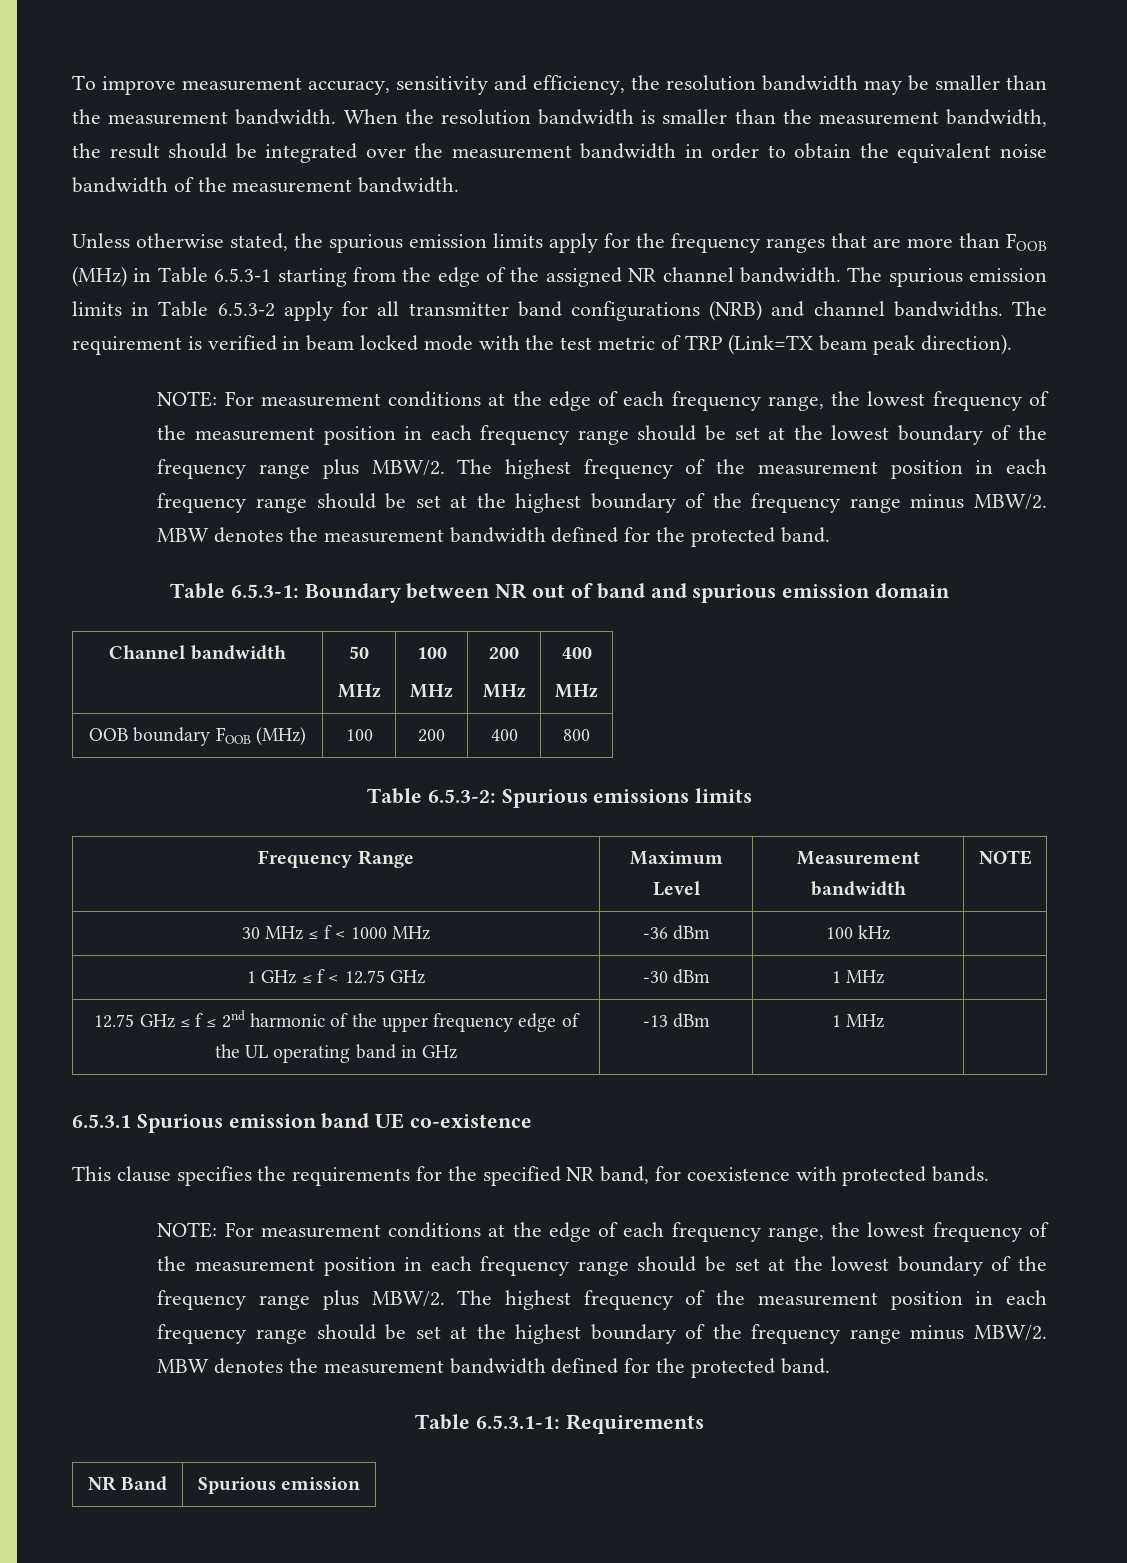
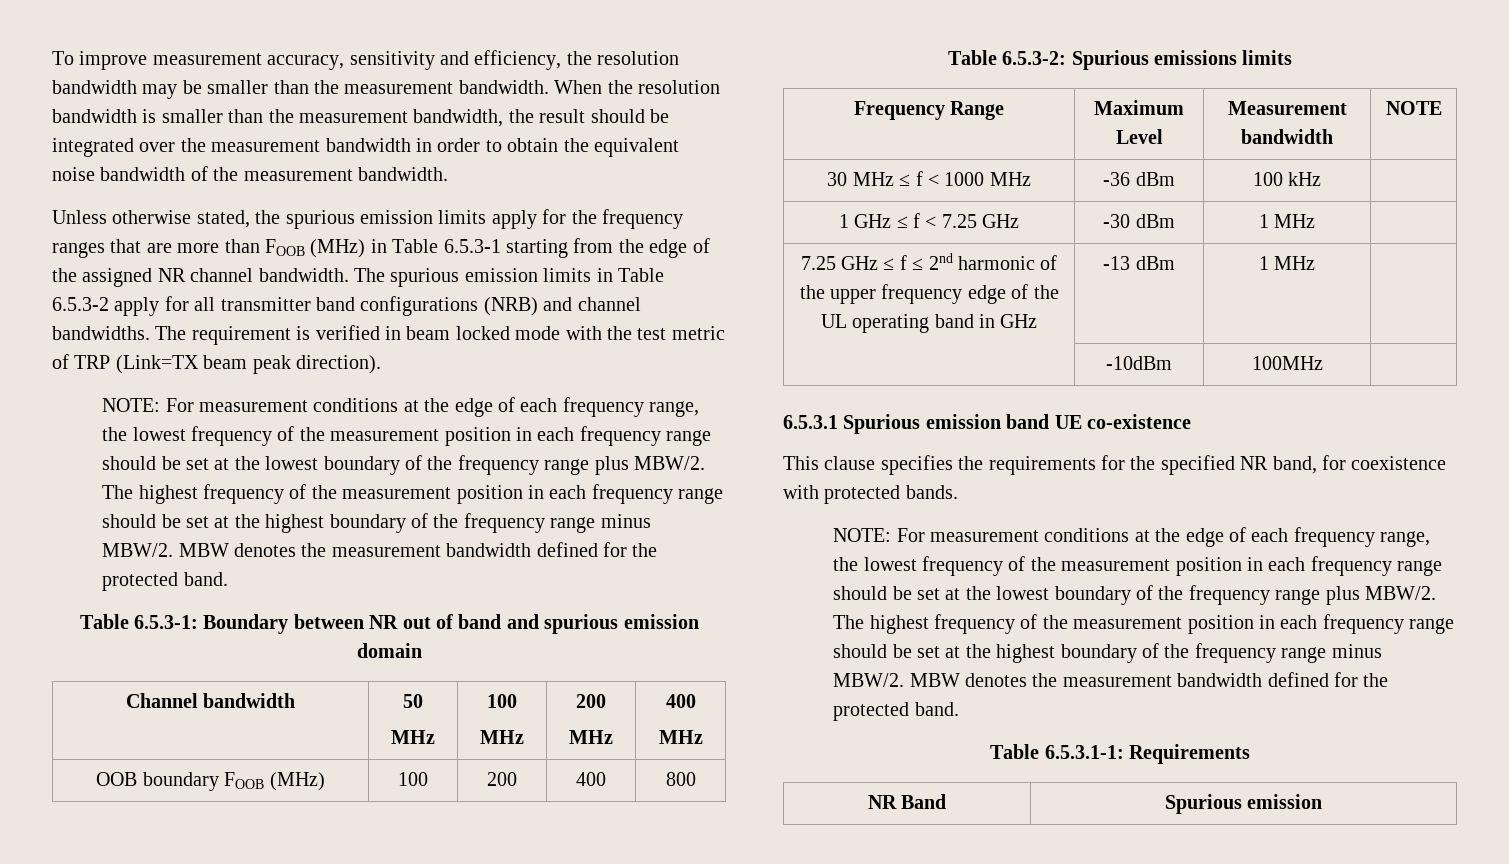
- 1 GHz ≤ f < 12.75 GHz | -30 dBm | 1 MHz |
+ 1 GHz ≤ f < 7.25 GHz | -30 dBm | 1 MHz |
- 12.75 GHz ≤ f ≤ 2nd harmonic of the upper frequency edge of the UL operating band in GHz | -13 dBm | 1 MHz |
+ 7.25 GHz ≤ f ≤ 2nd harmonic of the upper frequency edge of the UL operating band in GHz | -13 dBm | 1 MHz |
+ | -10dBm | 100MHz |

